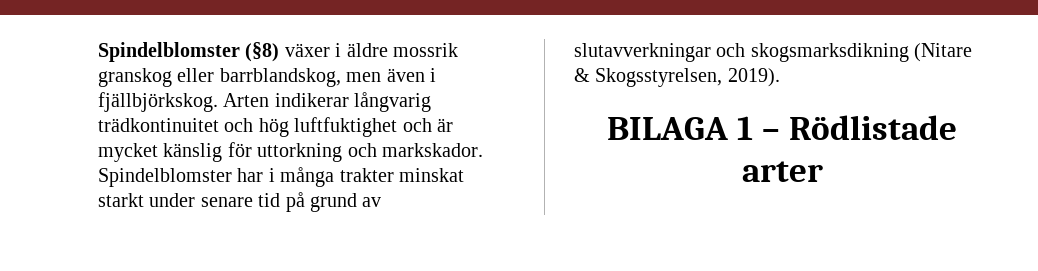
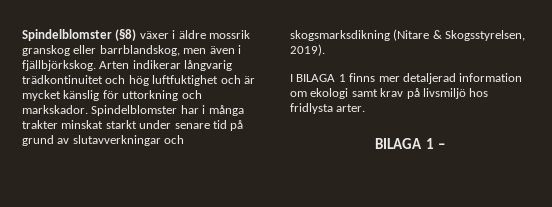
+ I BILAGA 1 finns mer detaljerad information om ekologi samt krav på livsmiljö hos fridlysta arter.
- BILAGA 1 – Rödlistade arter
+ BILAGA 1 –

